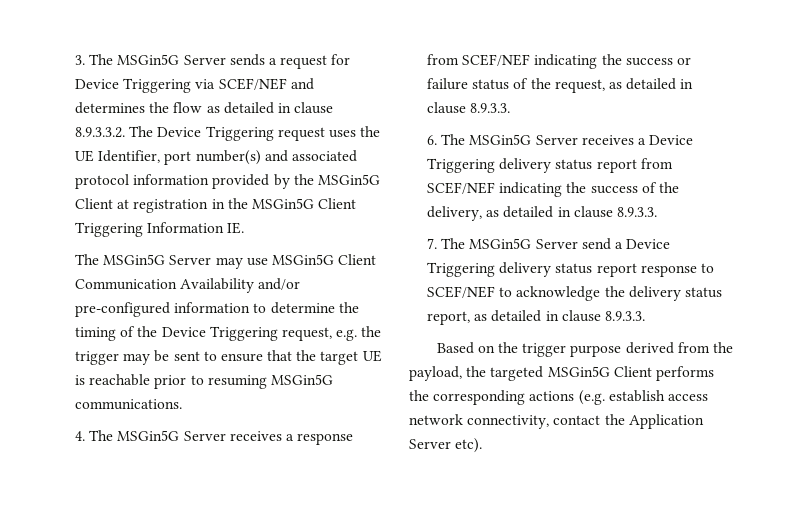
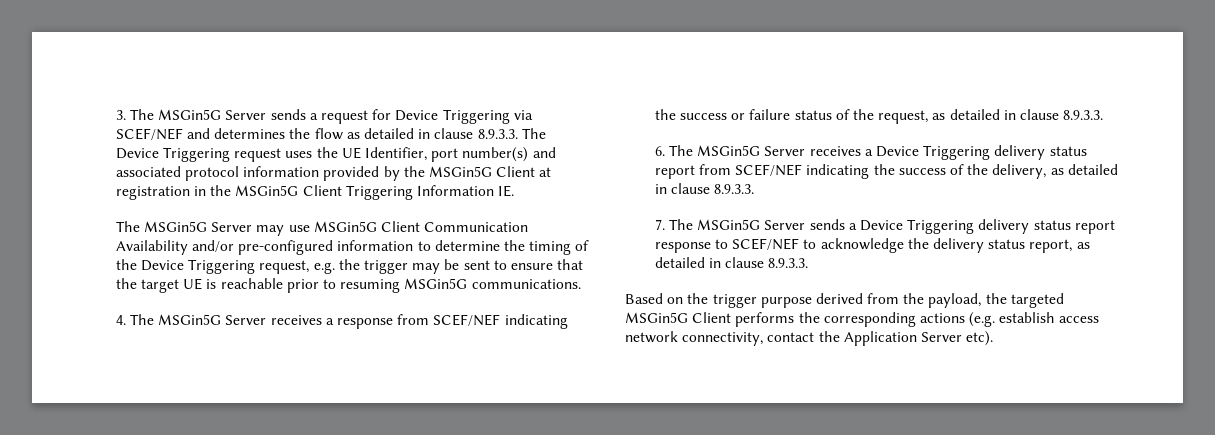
- 3. The MSGin5G Server sends a request for Device Triggering via SCEF/NEF and determines the flow as detailed in clause 8.9.3.3.2. The Device Triggering request uses the UE Identifier, port number(s) and associated protocol information provided by the MSGin5G Client at registration in the MSGin5G Client Triggering Information IE.
+ 3. The MSGin5G Server sends a request for Device Triggering via SCEF/NEF and determines the flow as detailed in clause 8.9.3.3. The Device Triggering request uses the UE Identifier, port number(s) and associated protocol information provided by the MSGin5G Client at registration in the MSGin5G Client Triggering Information IE.
- 7. The MSGin5G Server send a Device Triggering delivery status report response to SCEF/NEF to acknowledge the delivery status report, as detailed in clause 8.9.3.3.
+ 7. The MSGin5G Server sends a Device Triggering delivery status report response to SCEF/NEF to acknowledge the delivery status report, as detailed in clause 8.9.3.3.

